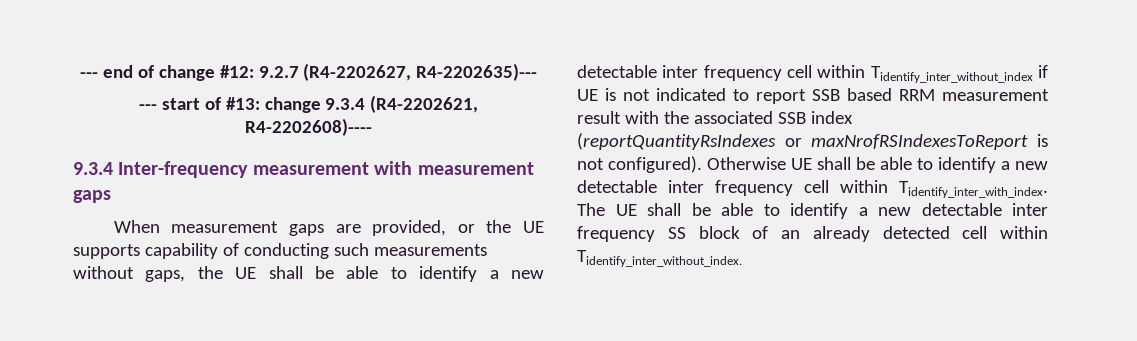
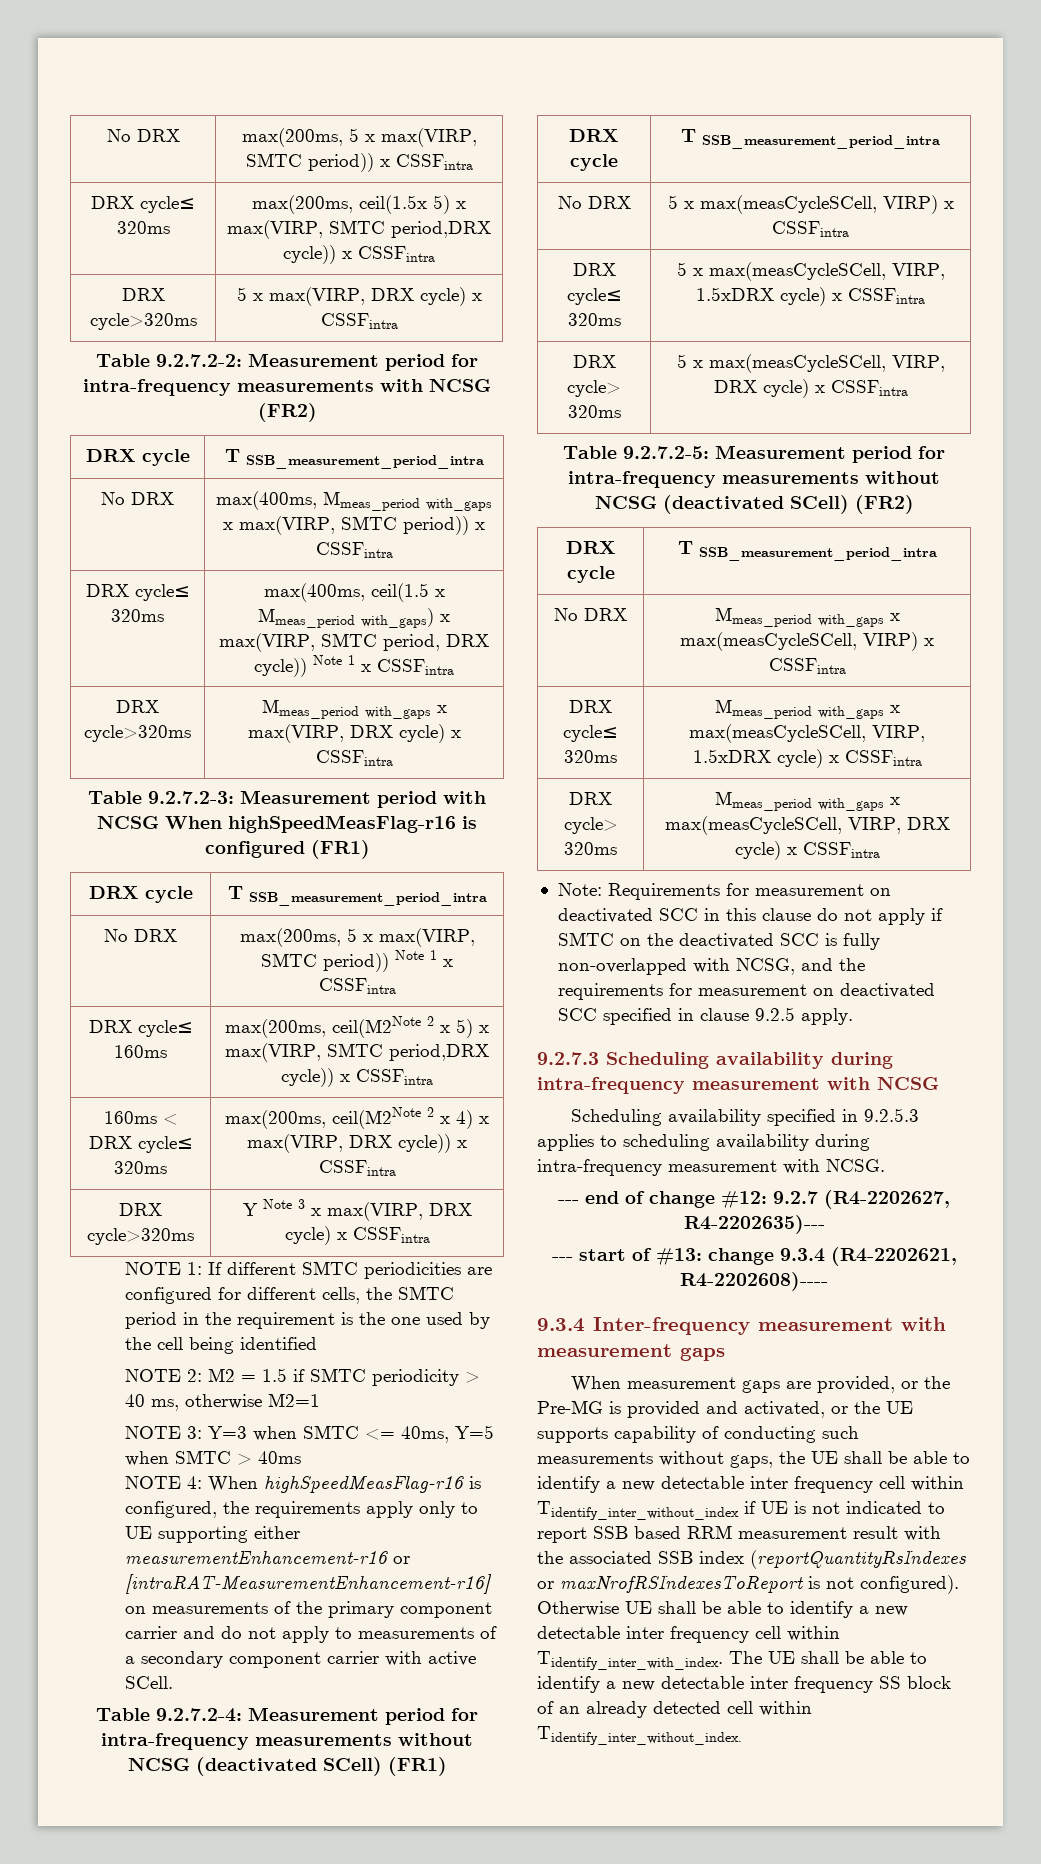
+ No DRX | max(200ms, 5 x max(VIRP, SMTC period)) x CSSFintra
+ DRX cycle≤ 320ms | max(200ms, ceil(1.5x 5) x max(VIRP, SMTC period,DRX cycle)) x CSSFintra
+ DRX cycle>320ms | 5 x max(VIRP, DRX cycle) x CSSFintra
+ Table 9.2.7.2-2: Measurement period for intra-frequency measurements with NCSG (FR2)
+ DRX cycle | T SSB_measurement_period_intra
+ No DRX | max(400ms, Mmeas_period with_gaps x max(VIRP, SMTC period)) x CSSFintra
+ DRX cycle≤ 320ms | max(400ms, ceil(1.5 x Mmeas_period with_gaps) x max(VIRP, SMTC period, DRX cycle)) Note 1 x CSSFintra
+ DRX cycle>320ms | Mmeas_period with_gaps x max(VIRP, DRX cycle) x CSSFintra
+ Table 9.2.7.2-3: Measurement period with NCSG When highSpeedMeasFlag-r16 is configured (FR1)
+ DRX cycle | T SSB_measurement_period_intra
+ No DRX | max(200ms, 5 x max(VIRP, SMTC period)) Note 1 x CSSFintra
+ DRX cycle≤ 160ms | max(200ms, ceil(M2Note 2 x 5) x max(VIRP, SMTC period,DRX cycle)) x CSSFintra
+ 160ms < DRX cycle≤ 320ms | max(200ms, ceil(M2Note 2 x 4) x max(VIRP, DRX cycle)) x CSSFintra
+ DRX cycle>320ms | Y Note 3 x max(VIRP, DRX cycle) x CSSFintra
+ NOTE 1: If different SMTC periodicities are configured for different cells, the SMTC period in the requirement is the one used by the cell being identified
+ NOTE 2: M2 = 1.5 if SMTC periodicity > 40 ms, otherwise M2=1
+ NOTE 3: Y=3 when SMTC <= 40ms, Y=5 when SMTC > 40ms
+ NOTE 4: When highSpeedMeasFlag-r16 is configured, the requirements apply only to UE supporting either measurementEnhancement-r16 or [intraRAT-MeasurementEnhancement-r16] on measurements of the primary component carrier and do not apply to measurements of a secondary component carrier with active SCell.
+ Table 9.2.7.2-4: Measurement period for intra-frequency measurements without NCSG (deactivated SCell) (FR1)
+ DRX cycle | T SSB_measurement_period_intra
+ No DRX | 5 x max(measCycleSCell, VIRP) x CSSFintra
+ DRX cycle≤ 320ms | 5 x max(measCycleSCell, VIRP, 1.5xDRX cycle) x CSSFintra
+ DRX cycle> 320ms | 5 x max(measCycleSCell, VIRP, DRX cycle) x CSSFintra
+ Table 9.2.7.2-5: Measurement period for intra-frequency measurements without NCSG (deactivated SCell) (FR2)
+ DRX cycle | T SSB_measurement_period_intra
+ No DRX | Mmeas_period with_gaps x max(measCycleSCell, VIRP) x CSSFintra
+ DRX cycle≤ 320ms | Mmeas_period with_gaps x max(measCycleSCell, VIRP, 1.5xDRX cycle) x CSSFintra
+ DRX cycle> 320ms | Mmeas_period with_gaps x max(measCycleSCell, VIRP, DRX cycle) x CSSFintra
+ Note: Requirements for measurement on deactivated SCC in this clause do not apply if SMTC on the deactivated SCC is fully non-overlapped with NCSG, and the requirements for measurement on deactivated SCC specified in clause 9.2.5 apply.
+ 9.2.7.3 Scheduling availability during intra-frequency measurement with NCSG
+ Scheduling availability specified in 9.2.5.3 applies to scheduling availability during intra-frequency measurement with NCSG.
- When measurement gaps are provided, or the UE supports capability of conducting such measurements without gaps, the UE shall be able to identify a new detectable inter frequency cell within Tidentify_inter_without_index if UE is not indicated to report SSB based RRM measurement result with the associated SSB index (reportQuantityRsIndexes or maxNrofRSIndexesToReport is not configured).
+ When measurement gaps are provided, or the Pre-MG is provided and activated, or the UE supports capability of conducting such measurements without gaps, the UE shall be able to identify a new detectable inter frequency cell within Tidentify_inter_without_index if UE is not indicated to report SSB based RRM measurement result with the associated SSB index (reportQuantityRsIndexes or maxNrofRSIndexesToReport is not configured).

